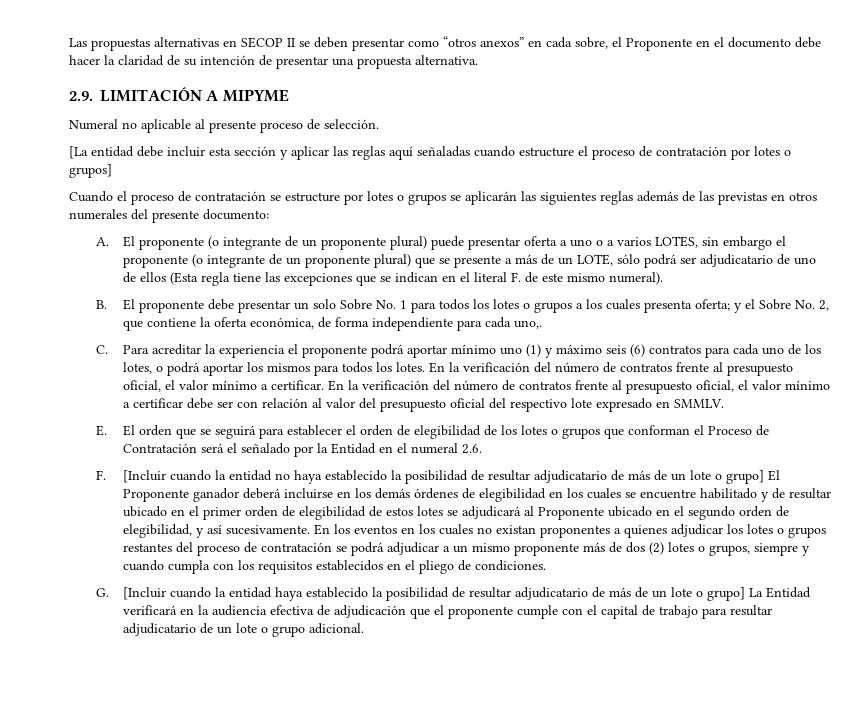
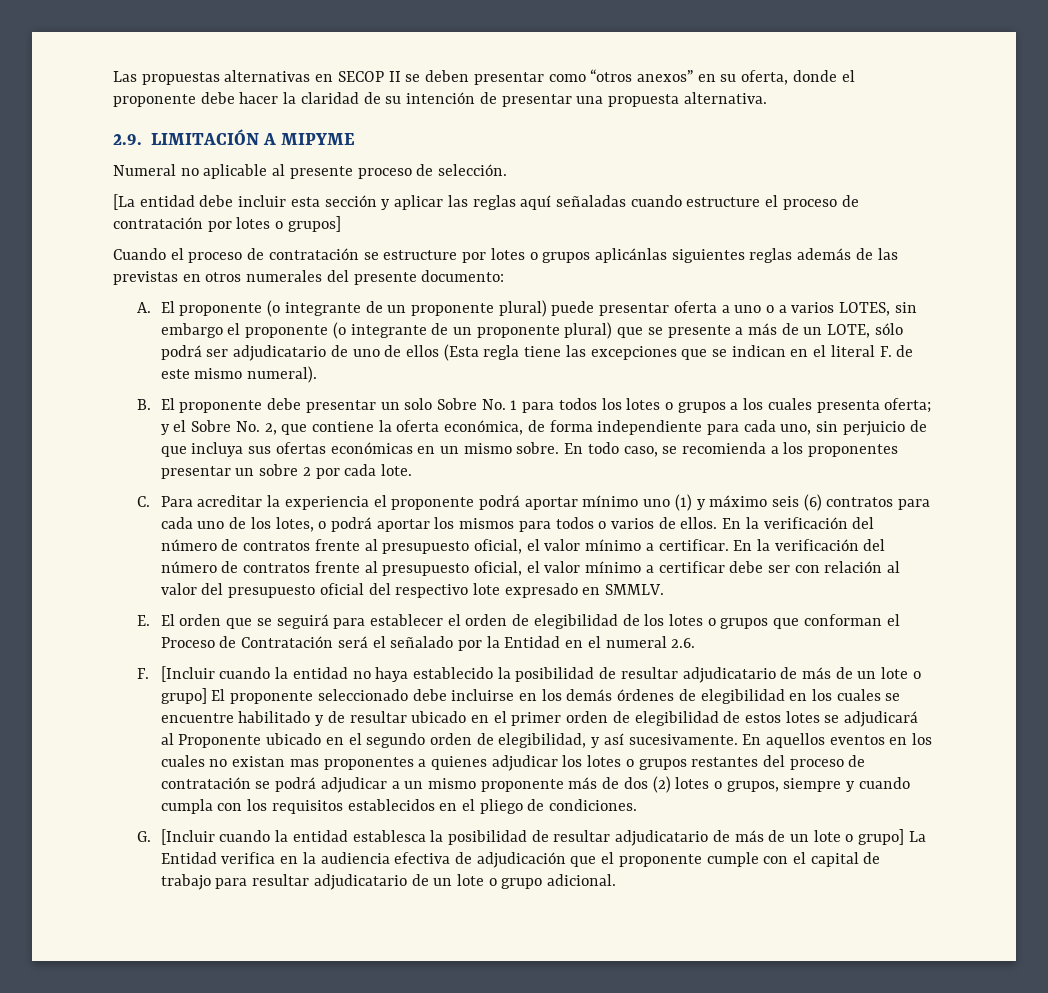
- Las propuestas alternativas en SECOP II se deben presentar como “otros anexos” en cada sobre, el Proponente en el documento debe hacer la claridad de su intención de presentar una propuesta alternativa.
+ Las propuestas alternativas en SECOP II se deben presentar como “otros anexos” en su oferta, donde el proponente debe hacer la claridad de su intención de presentar una propuesta alternativa.
- Cuando el proceso de contratación se estructure por lotes o grupos se aplicarán las siguientes reglas además de las previstas en otros numerales del presente documento:
+ Cuando el proceso de contratación se estructure por lotes o grupos aplicánlas siguientes reglas además de las previstas en otros numerales del presente documento:
- B. El proponente debe presentar un solo Sobre No. 1 para todos los lotes o grupos a los cuales presenta oferta; y el Sobre No. 2, que contiene la oferta económica, de forma independiente para cada uno,.
+ B. El proponente debe presentar un solo Sobre No. 1 para todos los lotes o grupos a los cuales presenta oferta; y el Sobre No. 2, que contiene la oferta económica, de forma independiente para cada uno, sin perjuicio de que incluya sus ofertas económicas en un mismo sobre. En todo caso, se recomienda a los proponentes presentar un sobre 2 por cada lote.
- C. Para acreditar la experiencia el proponente podrá aportar mínimo uno (1) y máximo seis (6) contratos para cada uno de los lotes, o podrá aportar los mismos para todos los lotes.
+ C. Para acreditar la experiencia el proponente podrá aportar mínimo uno (1) y máximo seis (6) contratos para cada uno de los lotes, o podrá aportar los mismos para todos o varios de ellos.
- F. [Incluir cuando la entidad no haya establecido la posibilidad de resultar adjudicatario de más de un lote o grupo] El Proponente ganador deberá incluirse en los demás órdenes de elegibilidad en los cuales se encuentre habilitado y de resultar ubicado en el primer orden de elegibilidad de estos lotes se adjudicará al Proponente ubicado en el segundo orden de elegibilidad, y así sucesivamente.
+ F. [Incluir cuando la entidad no haya establecido la posibilidad de resultar adjudicatario de más de un lote o grupo] El proponente seleccionado debe incluirse en los demás órdenes de elegibilidad en los cuales se encuentre habilitado y de resultar ubicado en el primer orden de elegibilidad de estos lotes se adjudicará al Proponente ubicado en el segundo orden de elegibilidad, y así sucesivamente.
- En los eventos en los cuales no existan proponentes a quienes adjudicar los lotes o grupos restantes del proceso de contratación se podrá adjudicar a un mismo proponente más de dos (2) lotes o grupos, siempre y cuando cumpla con los requisitos establecidos en el pliego de condiciones.
+ En aquellos eventos en los cuales no existan mas proponentes a quienes adjudicar los lotes o grupos restantes del proceso de contratación se podrá adjudicar a un mismo proponente más de dos (2) lotes o grupos, siempre y cuando cumpla con los requisitos establecidos en el pliego de condiciones.
- G. [Incluir cuando la entidad haya establecido la posibilidad de resultar adjudicatario de más de un lote o grupo] La Entidad verificará en la audiencia efectiva de adjudicación que el proponente cumple con el capital de trabajo para resultar adjudicatario de un lote o grupo adicional.
+ G. [Incluir cuando la entidad establesca la posibilidad de resultar adjudicatario de más de un lote o grupo] La Entidad verifica en la audiencia efectiva de adjudicación que el proponente cumple con el capital de trabajo para resultar adjudicatario de un lote o grupo adicional.

